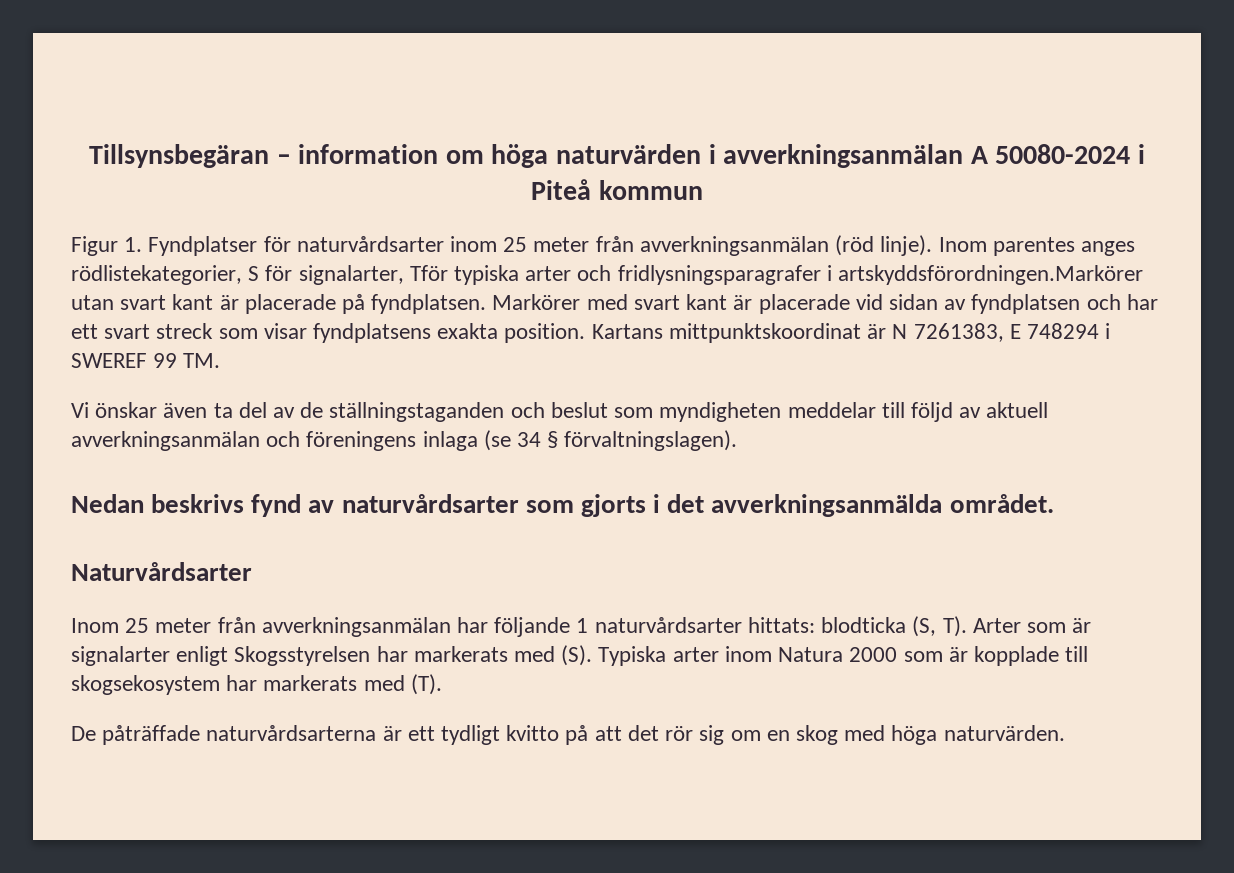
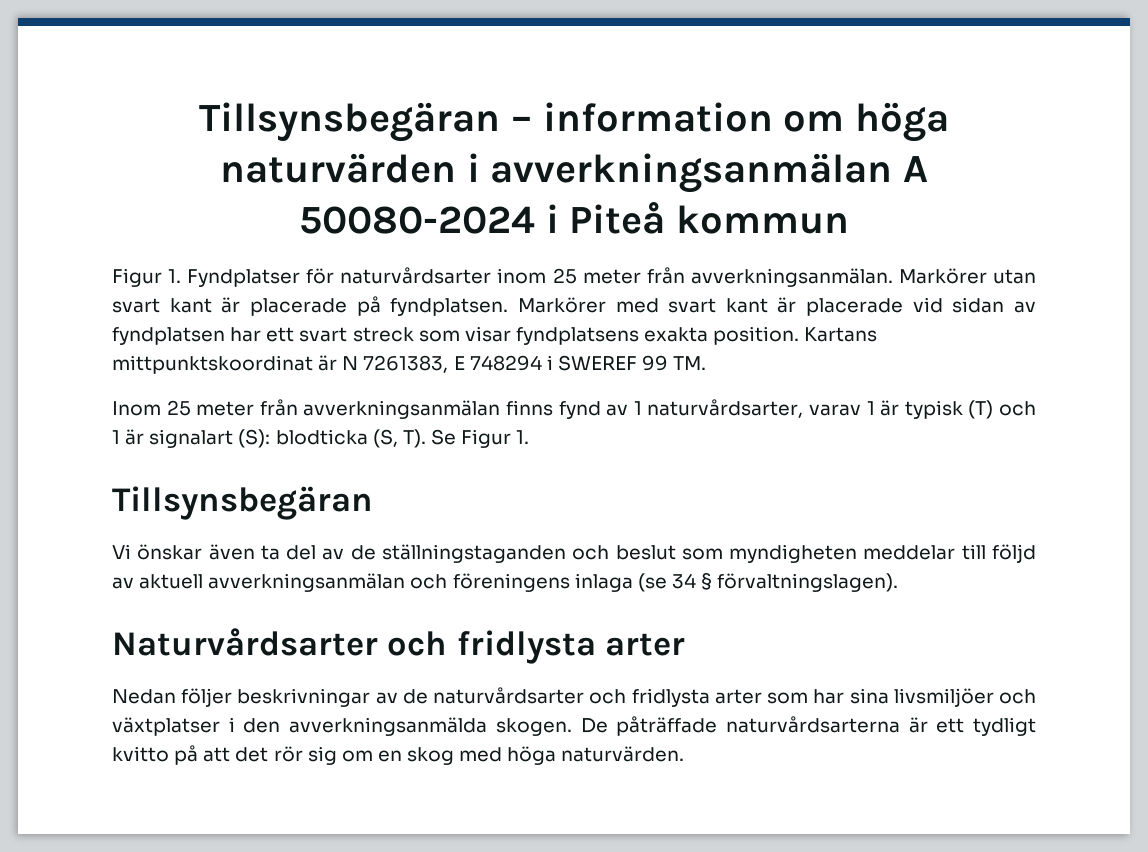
- Figur 1. Fyndplatser för naturvårdsarter inom 25 meter från avverkningsanmälan (röd linje). Inom parentes anges rödlistekategorier, S för signalarter, Tför typiska arter och fridlysningsparagrafer i artskyddsförordningen.Markörer utan svart kant är placerade på fyndplatsen.
+ Figur 1. Fyndplatser för naturvårdsarter inom 25 meter från avverkningsanmälan. Markörer utan svart kant är placerade på fyndplatsen.
- Markörer med svart kant är placerade vid sidan av fyndplatsen och har ett svart streck som visar fyndplatsens exakta position.
+ Markörer med svart kant är placerade vid sidan av fyndplatsen har ett svart streck som visar fyndplatsens exakta position.
+ Inom 25 meter från avverkningsanmälan finns fynd av 1 naturvårdsarter, varav 1 är typisk (T) och 1 är signalart (S): blodticka (S, T). Se Figur 1.
+ Tillsynsbegäran
- Nedan beskrivs fynd av naturvårdsarter som gjorts i det avverkningsanmälda området.
- Naturvårdsarter
- Inom 25 meter från avverkningsanmälan har följande 1 naturvårdsarter hittats: blodticka (S, T). Arter som är signalarter enligt Skogsstyrelsen har markerats med (S). Typiska arter inom Natura 2000 som är kopplade till skogsekosystem har markerats med (T).
- De påträffade naturvårdsarterna är ett tydligt kvitto på att det rör sig om en skog med höga naturvärden.
+ Naturvårdsarter och fridlysta arter
+ Nedan följer beskrivningar av de naturvårdsarter och fridlysta arter som har sina livsmiljöer och växtplatser i den avverkningsanmälda skogen. De påträffade naturvårdsarterna är ett tydligt kvitto på att det rör sig om en skog med höga naturvärden.

